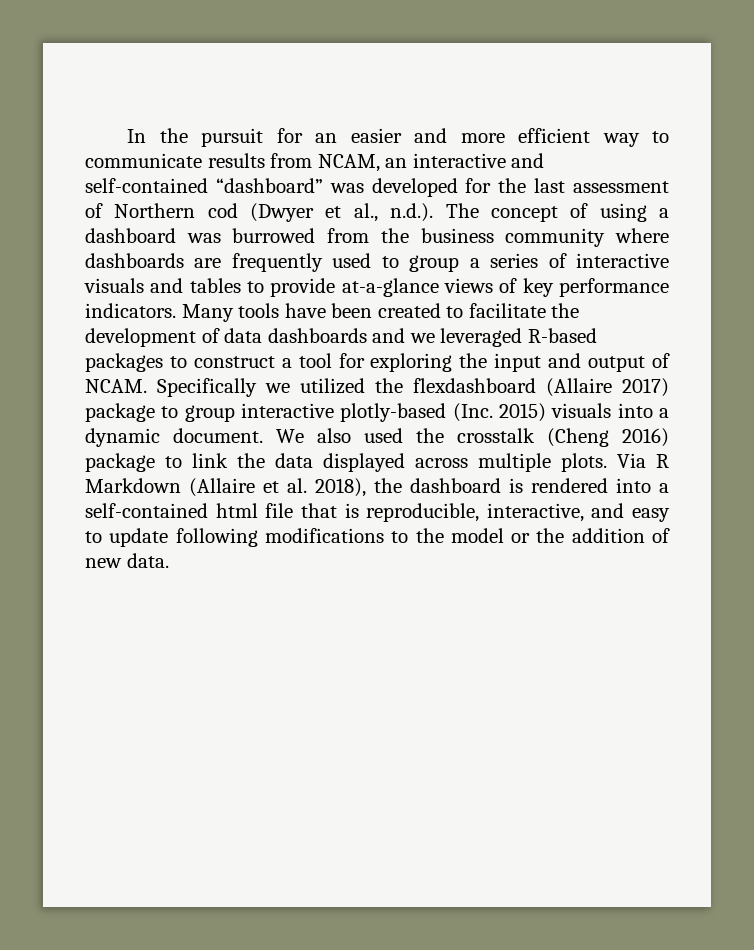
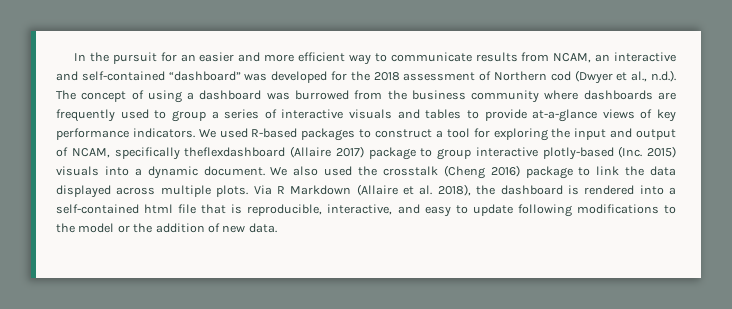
- In the pursuit for an easier and more efficient way to communicate results from NCAM, an interactive and self-contained “dashboard” was developed for the last assessment of Northern cod (Dwyer et al., n.d.). The concept of using a dashboard was burrowed from the business community where dashboards are frequently used to group a series of interactive visuals and tables to provide at-a-glance views of key performance indicators.
+ In the pursuit for an easier and more efficient way to communicate results from NCAM, an interactive and self-contained “dashboard” was developed for the 2018 assessment of Northern cod (Dwyer et al., n.d.). The concept of using a dashboard was burrowed from the business community where dashboards are frequently used to group a series of interactive visuals and tables to provide at-a-glance views of key performance indicators.
- Many tools have been created to facilitate the development of data dashboards and we leveraged R-based packages to construct a tool for exploring the input and output of NCAM. Specifically we utilized the flexdashboard (Allaire 2017) package to group interactive plotly-based (Inc. 2015) visuals into a dynamic document.
+ We used R-based packages to construct a tool for exploring the input and output of NCAM, specifically theflexdashboard (Allaire 2017) package to group interactive plotly-based (Inc. 2015) visuals into a dynamic document.

